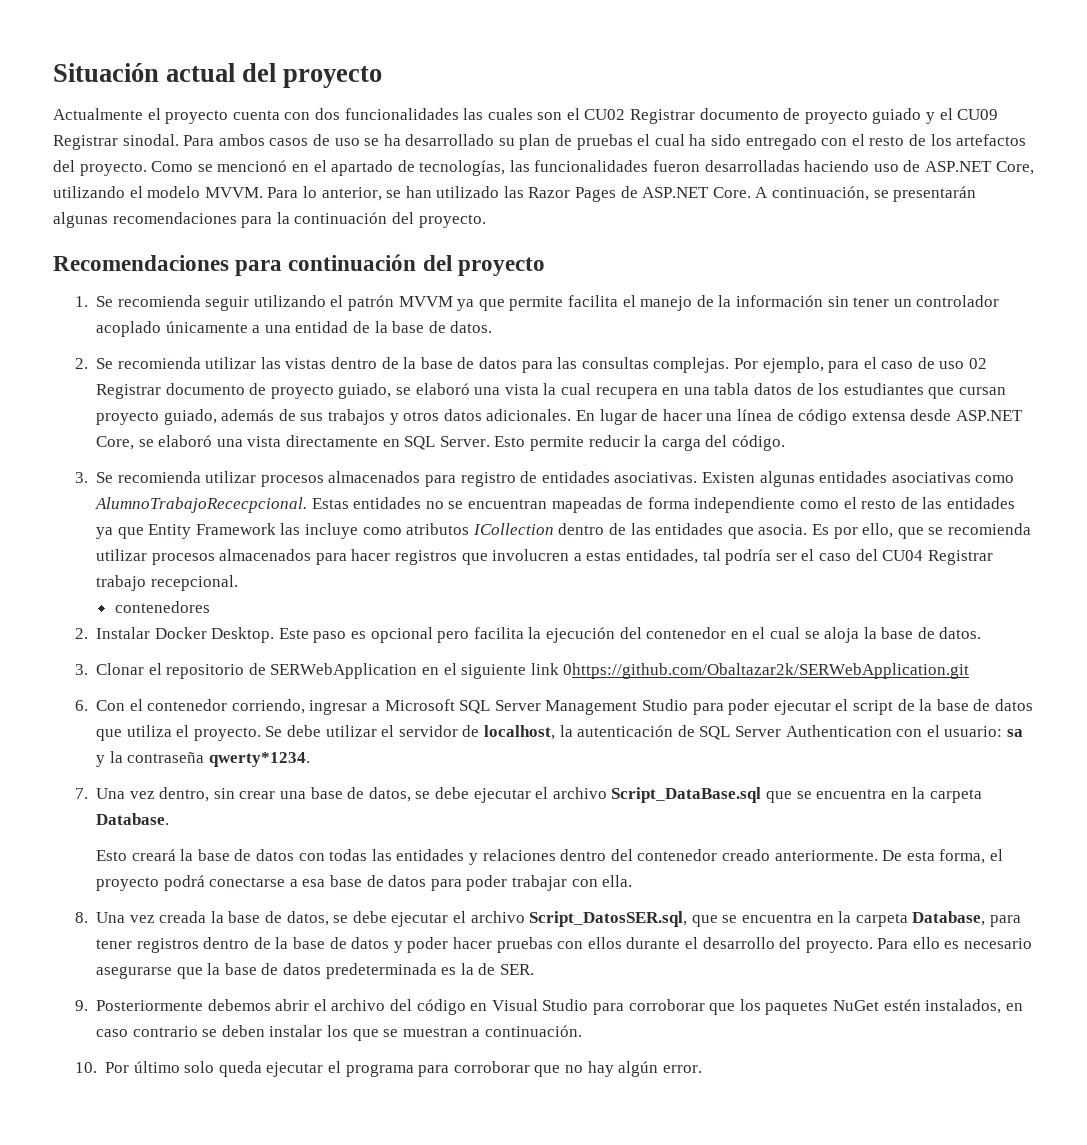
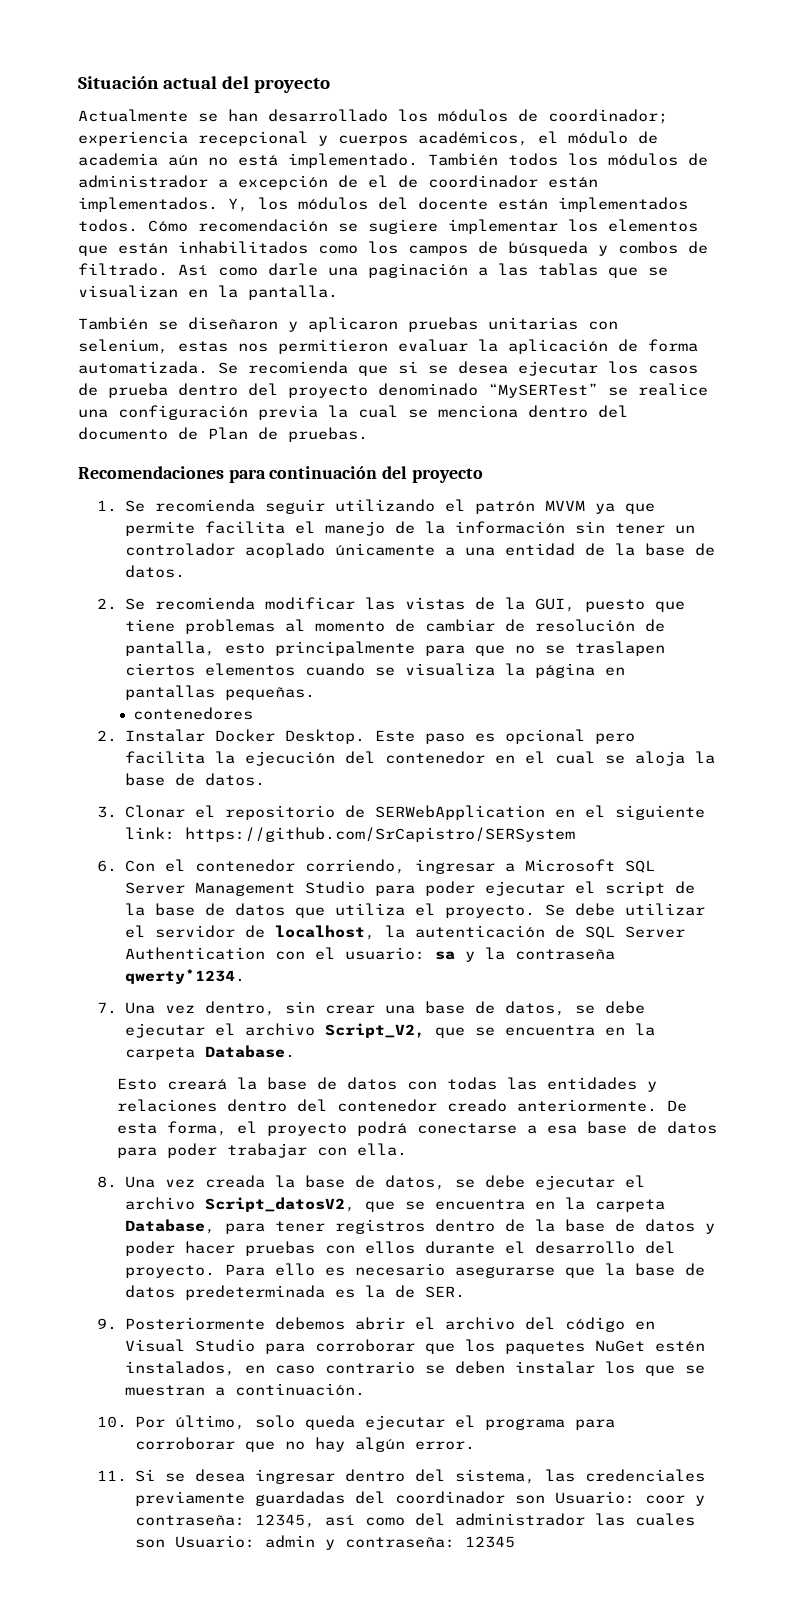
- Actualmente el proyecto cuenta con dos funcionalidades las cuales son el CU02 Registrar documento de proyecto guiado y el CU09 Registrar sinodal. Para ambos casos de uso se ha desarrollado su plan de pruebas el cual ha sido entregado con el resto de los artefactos del proyecto. Como se mencionó en el apartado de tecnologías, las funcionalidades fueron desarrolladas haciendo uso de ASP.NET Core, utilizando el modelo MVVM. Para lo anterior, se han utilizado las Razor Pages de ASP.NET Core. A continuación, se presentarán algunas recomendaciones para la continuación del proyecto.
+ Actualmente se han desarrollado los módulos de coordinador; experiencia recepcional y cuerpos académicos, el módulo de academia aún no está implementado. También todos los módulos de administrador a excepción de el de coordinador están implementados. Y, los módulos del docente están implementados todos. Cómo recomendación se sugiere implementar los elementos que están inhabilitados como los campos de búsqueda y combos de filtrado. Así como darle una paginación a las tablas que se visualizan en la pantalla.
+ También se diseñaron y aplicaron pruebas unitarias con selenium, estas nos permitieron evaluar la aplicación de forma automatizada. Se recomienda que si se desea ejecutar los casos de prueba dentro del proyecto denominado “MySERTest” se realice una configuración previa la cual se menciona dentro del documento de Plan de pruebas.
- 2. Se recomienda utilizar las vistas dentro de la base de datos para las consultas complejas. Por ejemplo, para el caso de uso 02 Registrar documento de proyecto guiado, se elaboró una vista la cual recupera en una tabla datos de los estudiantes que cursan proyecto guiado, además de sus trabajos y otros datos adicionales. En lugar de hacer una línea de código extensa desde ASP.NET Core, se elaboró una vista directamente en SQL Server. Esto permite reducir la carga del código.
- 3. Se recomienda utilizar procesos almacenados para registro de entidades asociativas. Existen algunas entidades asociativas como AlumnoTrabajoRececpcional. Estas entidades no se encuentran mapeadas de forma independiente como el resto de las entidades ya que Entity Framework las incluye como atributos ICollection dentro de las entidades que asocia. Es por ello, que se recomienda utilizar procesos almacenados para hacer registros que involucren a estas entidades, tal podría ser el caso del CU04 Registrar trabajo recepcional.
+ 2. Se recomienda modificar las vistas de la GUI, puesto que tiene problemas al momento de cambiar de resolución de pantalla, esto principalmente para que no se traslapen ciertos elementos cuando se visualiza la página en pantallas pequeñas.
- 3. Clonar el repositorio de SERWebApplication en el siguiente link 0https://github.com/Obaltazar2k/SERWebApplication.git
+ 3. Clonar el repositorio de SERWebApplication en el siguiente link: https://github.com/SrCapistro/SERSystem
- 7. Una vez dentro, sin crear una base de datos, se debe ejecutar el archivo Script_DataBase.sql que se encuentra en la carpeta Database.
+ 7. Una vez dentro, sin crear una base de datos, se debe ejecutar el archivo Script_V2, que se encuentra en la carpeta Database.
- 8. Una vez creada la base de datos, se debe ejecutar el archivo Script_DatosSER.sql, que se encuentra en la carpeta Database, para tener registros dentro de la base de datos y poder hacer pruebas con ellos durante el desarrollo del proyecto.
+ 8. Una vez creada la base de datos, se debe ejecutar el archivo Script_datosV2, que se encuentra en la carpeta Database, para tener registros dentro de la base de datos y poder hacer pruebas con ellos durante el desarrollo del proyecto.
- 10. Por último solo queda ejecutar el programa para corroborar que no hay algún error.
+ 10. Por último, solo queda ejecutar el programa para corroborar que no hay algún error.
+ 11. Si se desea ingresar dentro del sistema, las credenciales previamente guardadas del coordinador son Usuario: coor y contraseña: 12345, así como del administrador las cuales son Usuario: admin y contraseña: 12345

